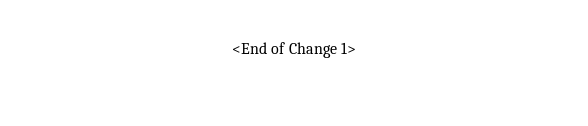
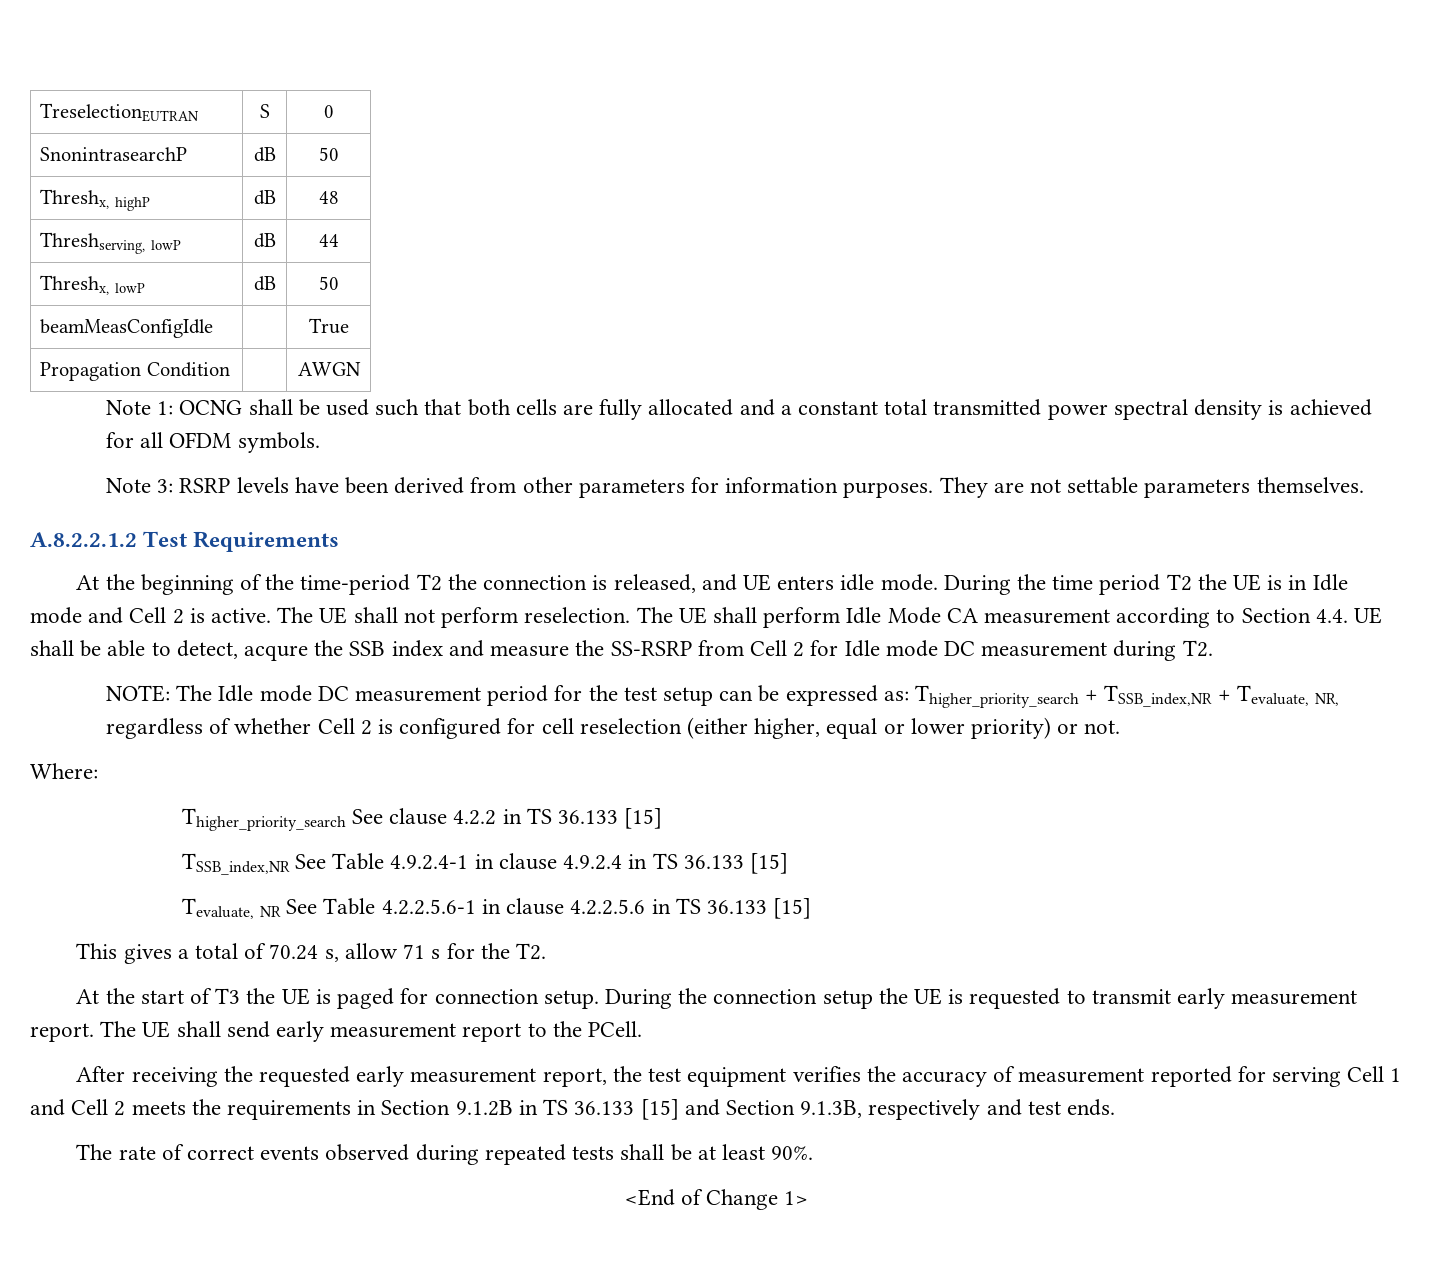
+ TreselectionEUTRAN | S | 0
+ SnonintrasearchP | dB | 50
+ Threshx, highP | dB | 48
+ Threshserving, lowP | dB | 44
+ Threshx, lowP | dB | 50
+ beamMeasConfigIdle | | True
+ Propagation Condition | | AWGN
+ Note 1: OCNG shall be used such that both cells are fully allocated and a constant total transmitted power spectral density is achieved for all OFDM symbols.
+ Note 3: RSRP levels have been derived from other parameters for information purposes. They are not settable parameters themselves.
+ A.8.2.2.1.2 Test Requirements
+ At the beginning of the time-period T2 the connection is released, and UE enters idle mode. During the time period T2 the UE is in Idle mode and Cell 2 is active. The UE shall not perform reselection. The UE shall perform Idle Mode CA measurement according to Section 4.4. UE shall be able to detect, acqure the SSB index and measure the SS-RSRP from Cell 2 for Idle mode DC measurement during T2.
+ NOTE: The Idle mode DC measurement period for the test setup can be expressed as: Thigher_priority_search + TSSB_index,NR + Tevaluate, NR, regardless of whether Cell 2 is configured for cell reselection (either higher, equal or lower priority) or not.
+ Where:
+ Thigher_priority_search See clause 4.2.2 in TS 36.133 [15]
+ TSSB_index,NR See Table 4.9.2.4-1 in clause 4.9.2.4 in TS 36.133 [15]
+ Tevaluate, NR See Table 4.2.2.5.6-1 in clause 4.2.2.5.6 in TS 36.133 [15]
+ This gives a total of 70.24 s, allow 71 s for the T2.
+ At the start of T3 the UE is paged for connection setup. During the connection setup the UE is requested to transmit early measurement report. The UE shall send early measurement report to the PCell.
+ After receiving the requested early measurement report, the test equipment verifies the accuracy of measurement reported for serving Cell 1 and Cell 2 meets the requirements in Section 9.1.2B in TS 36.133 [15] and Section 9.1.3B, respectively and test ends.
+ The rate of correct events observed during repeated tests shall be at least 90%.

